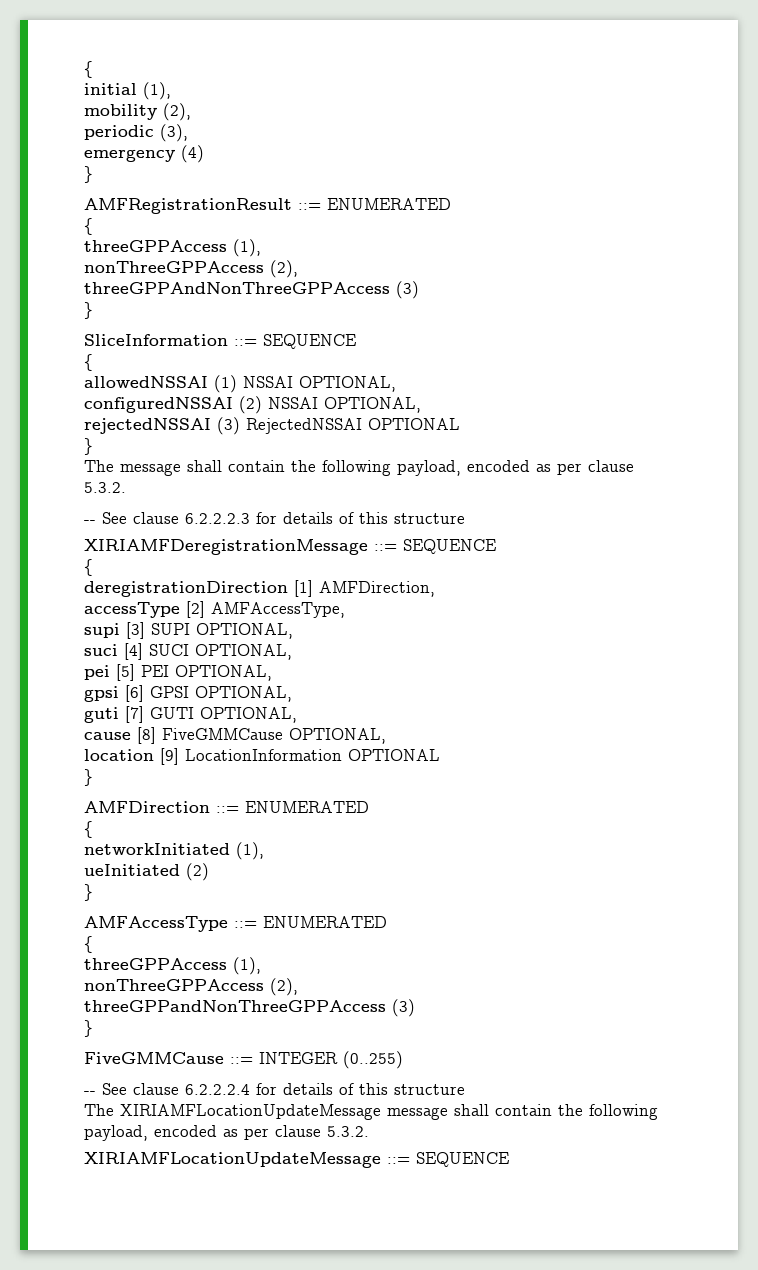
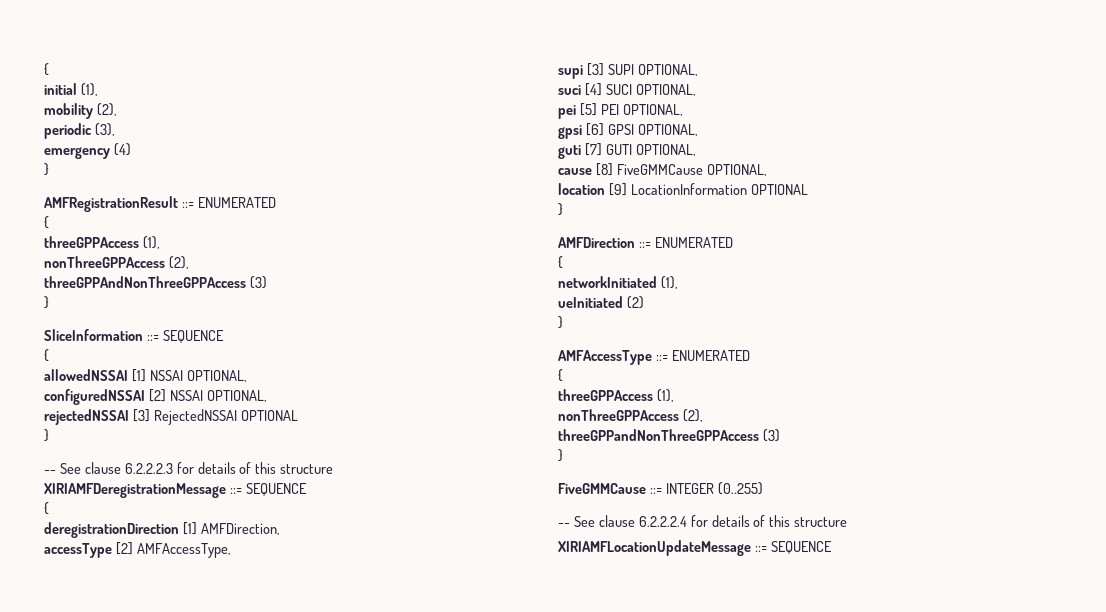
- allowedNSSAI (1) NSSAI OPTIONAL,
+ allowedNSSAI [1] NSSAI OPTIONAL,
- configuredNSSAI (2) NSSAI OPTIONAL,
+ configuredNSSAI [2] NSSAI OPTIONAL,
- rejectedNSSAI (3) RejectedNSSAI OPTIONAL
+ rejectedNSSAI [3] RejectedNSSAI OPTIONAL
- The message shall contain the following payload, encoded as per clause 5.3.2.
- The XIRIAMFLocationUpdateMessage message shall contain the following payload, encoded as per clause 5.3.2.

